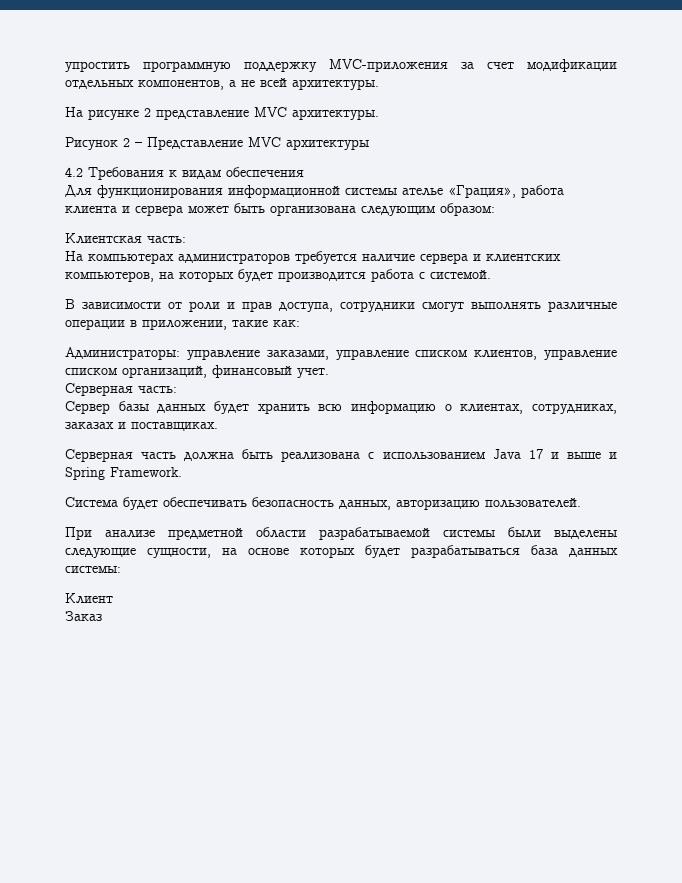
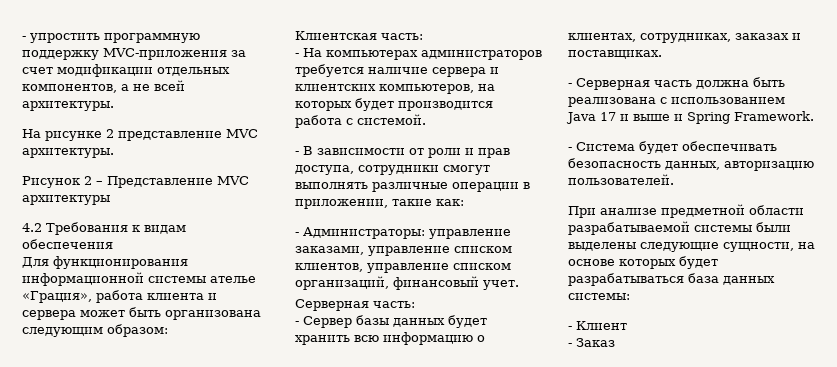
- упростить программную поддержку MVC-приложения за счет модификации отдельных компонентов, а не всей архитектуры.
+ - упростить программную поддержку MVC-приложения за счет модификации отдельных компонентов, а не всей архитектуры.
- На компьютерах администраторов требуется наличие сервера и клиентских компьютеров, на которых будет производится работа с системой.
+ - На компьютерах администраторов требуется наличие сервера и клиентских компьютеров, на которых будет производится работа с системой.
- В зависимости от роли и прав доступа, сотрудники смогут выполнять различные операции в приложении, такие как:
+ - В зависимости от роли и прав доступа, сотрудники смогут выполнять различные операции в приложении, такие как:
- Администраторы: управление заказами, управление списком клиентов, управление списком организаций, финансовый учет.
+ - Администраторы: управление заказами, управление списком клиентов, управление списком организаций, финансовый учет.
- Сервер базы данных будет хранить всю информацию о клиентах, сотрудниках, заказах и поставщиках.
+ - Сервер базы данных будет хранить всю информацию о клиентах, сотрудниках, заказах и поставщиках.
- Серверная часть должна быть реализована с использованием Java 17 и выше и Spring Framework.
+ - Серверная часть должна быть реализована с использованием Java 17 и выше и Spring Framework.
- Система будет обеспечивать безопасность данных, авторизацию пользователей.
+ - Система будет обеспечивать безопасность данных, авторизацию пользователей.
- Клиент
+ - Клиент
- Заказ
+ - Заказ

